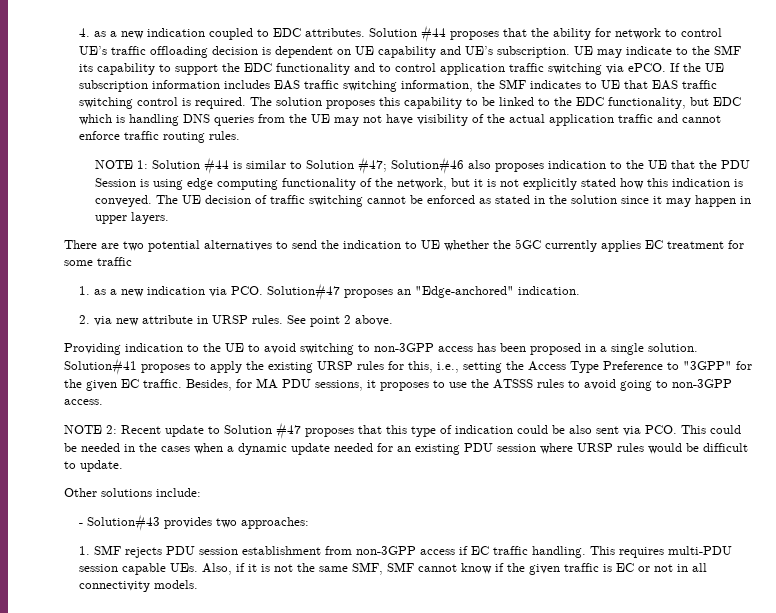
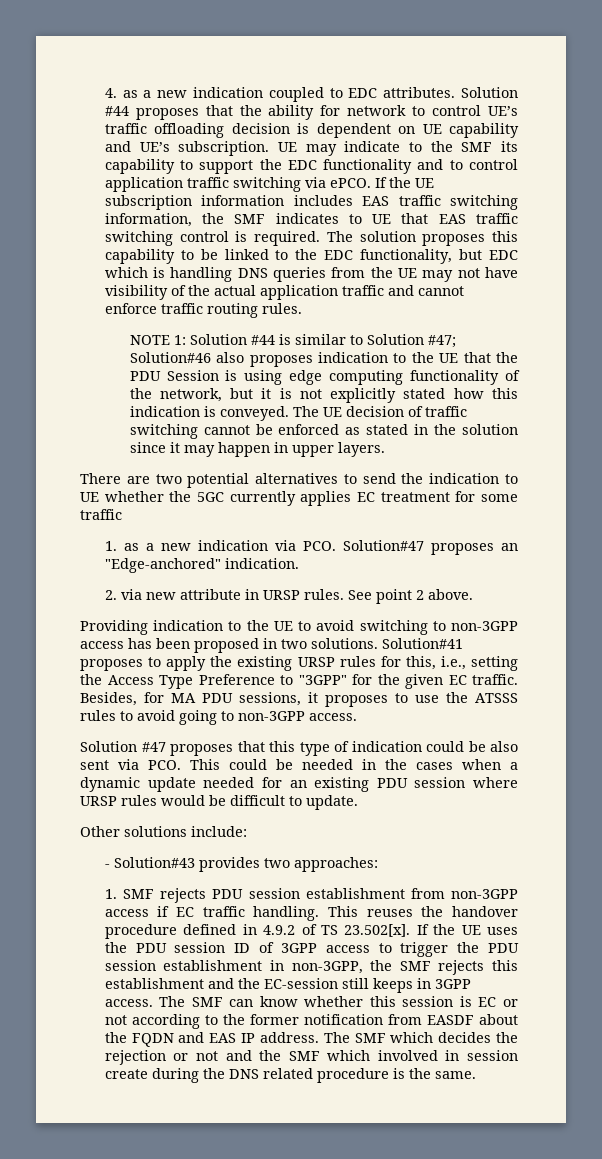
- Providing indication to the UE to avoid switching to non-3GPP access has been proposed in a single solution.
+ Providing indication to the UE to avoid switching to non-3GPP access has been proposed in two solutions.
- NOTE 2: Recent update to Solution #47 proposes that this type of indication could be also sent via PCO. This could be needed in the cases when a dynamic update needed for an existing PDU session where URSP rules would be difficult to update.
+ Solution #47 proposes that this type of indication could be also sent via PCO. This could be needed in the cases when a dynamic update needed for an existing PDU session where URSP rules would be difficult to update.
- This requires multi-PDU session capable UEs. Also, if it is not the same SMF, SMF cannot know if the given traffic is EC or not in all connectivity models.
+ This reuses the handover procedure defined in 4.9.2 of TS 23.502[x]. If the UE uses the PDU session ID of 3GPP access to trigger the PDU session establishment in non-3GPP, the SMF rejects this establishment and the EC-session still keeps in 3GPP access. The SMF can know whether this session is EC or not according to the former notification from EASDF about the FQDN and EAS IP address. The SMF which decides the rejection or not and the SMF which involved in session create during the DNS related procedure is the same.

